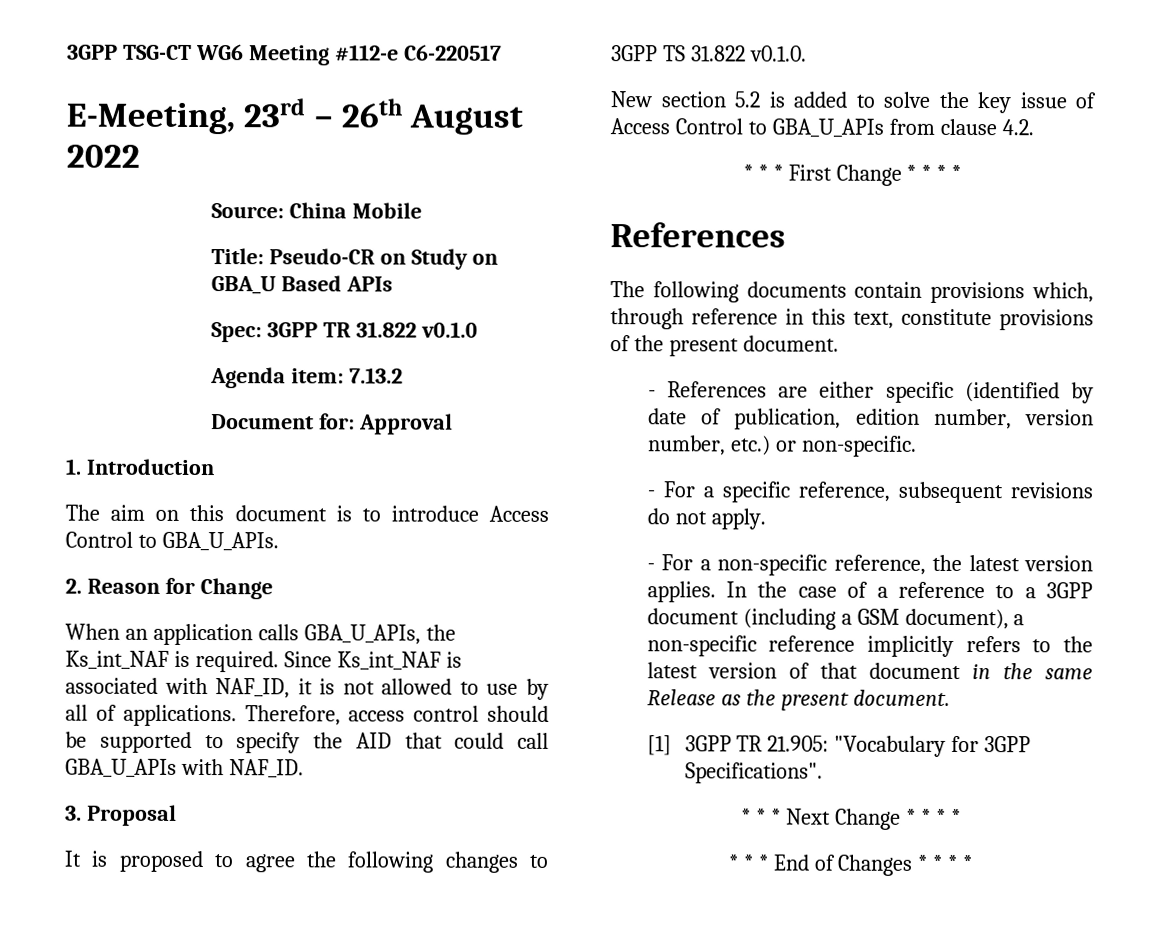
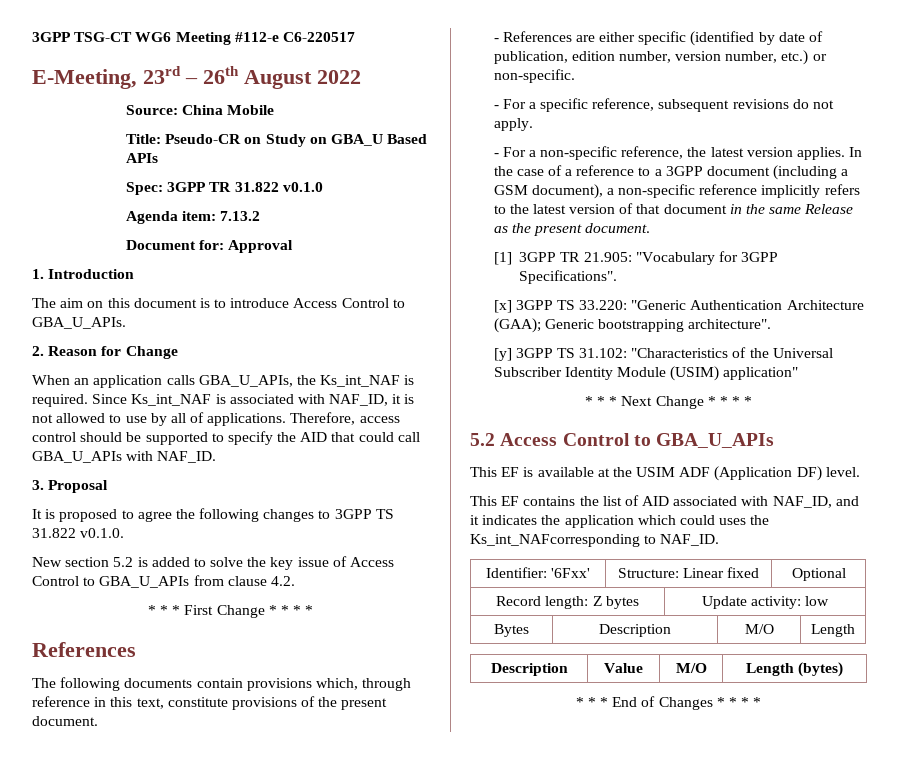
+ [x] 3GPP TS 33.220: "Generic Authentication Architecture (GAA); Generic bootstrapping architecture".
+ [y] 3GPP TS 31.102: "Characteristics of the Universal Subscriber Identity Module (USIM) application"
+ 5.2 Access Control to GBA_U_APIs
+ This EF is available at the USIM ADF (Application DF) level.
+ This EF contains the list of AID associated with NAF_ID, and it indicates the application which could uses the Ks_int_NAFcorresponding to NAF_ID.
+ Identifier: '6Fxx' | Structure: Linear fixed | Optional
+ Record length: Z bytes | Update activity: low
+ Bytes | Description | M/O | Length
+ Description | Value | M/O | Length (bytes)

